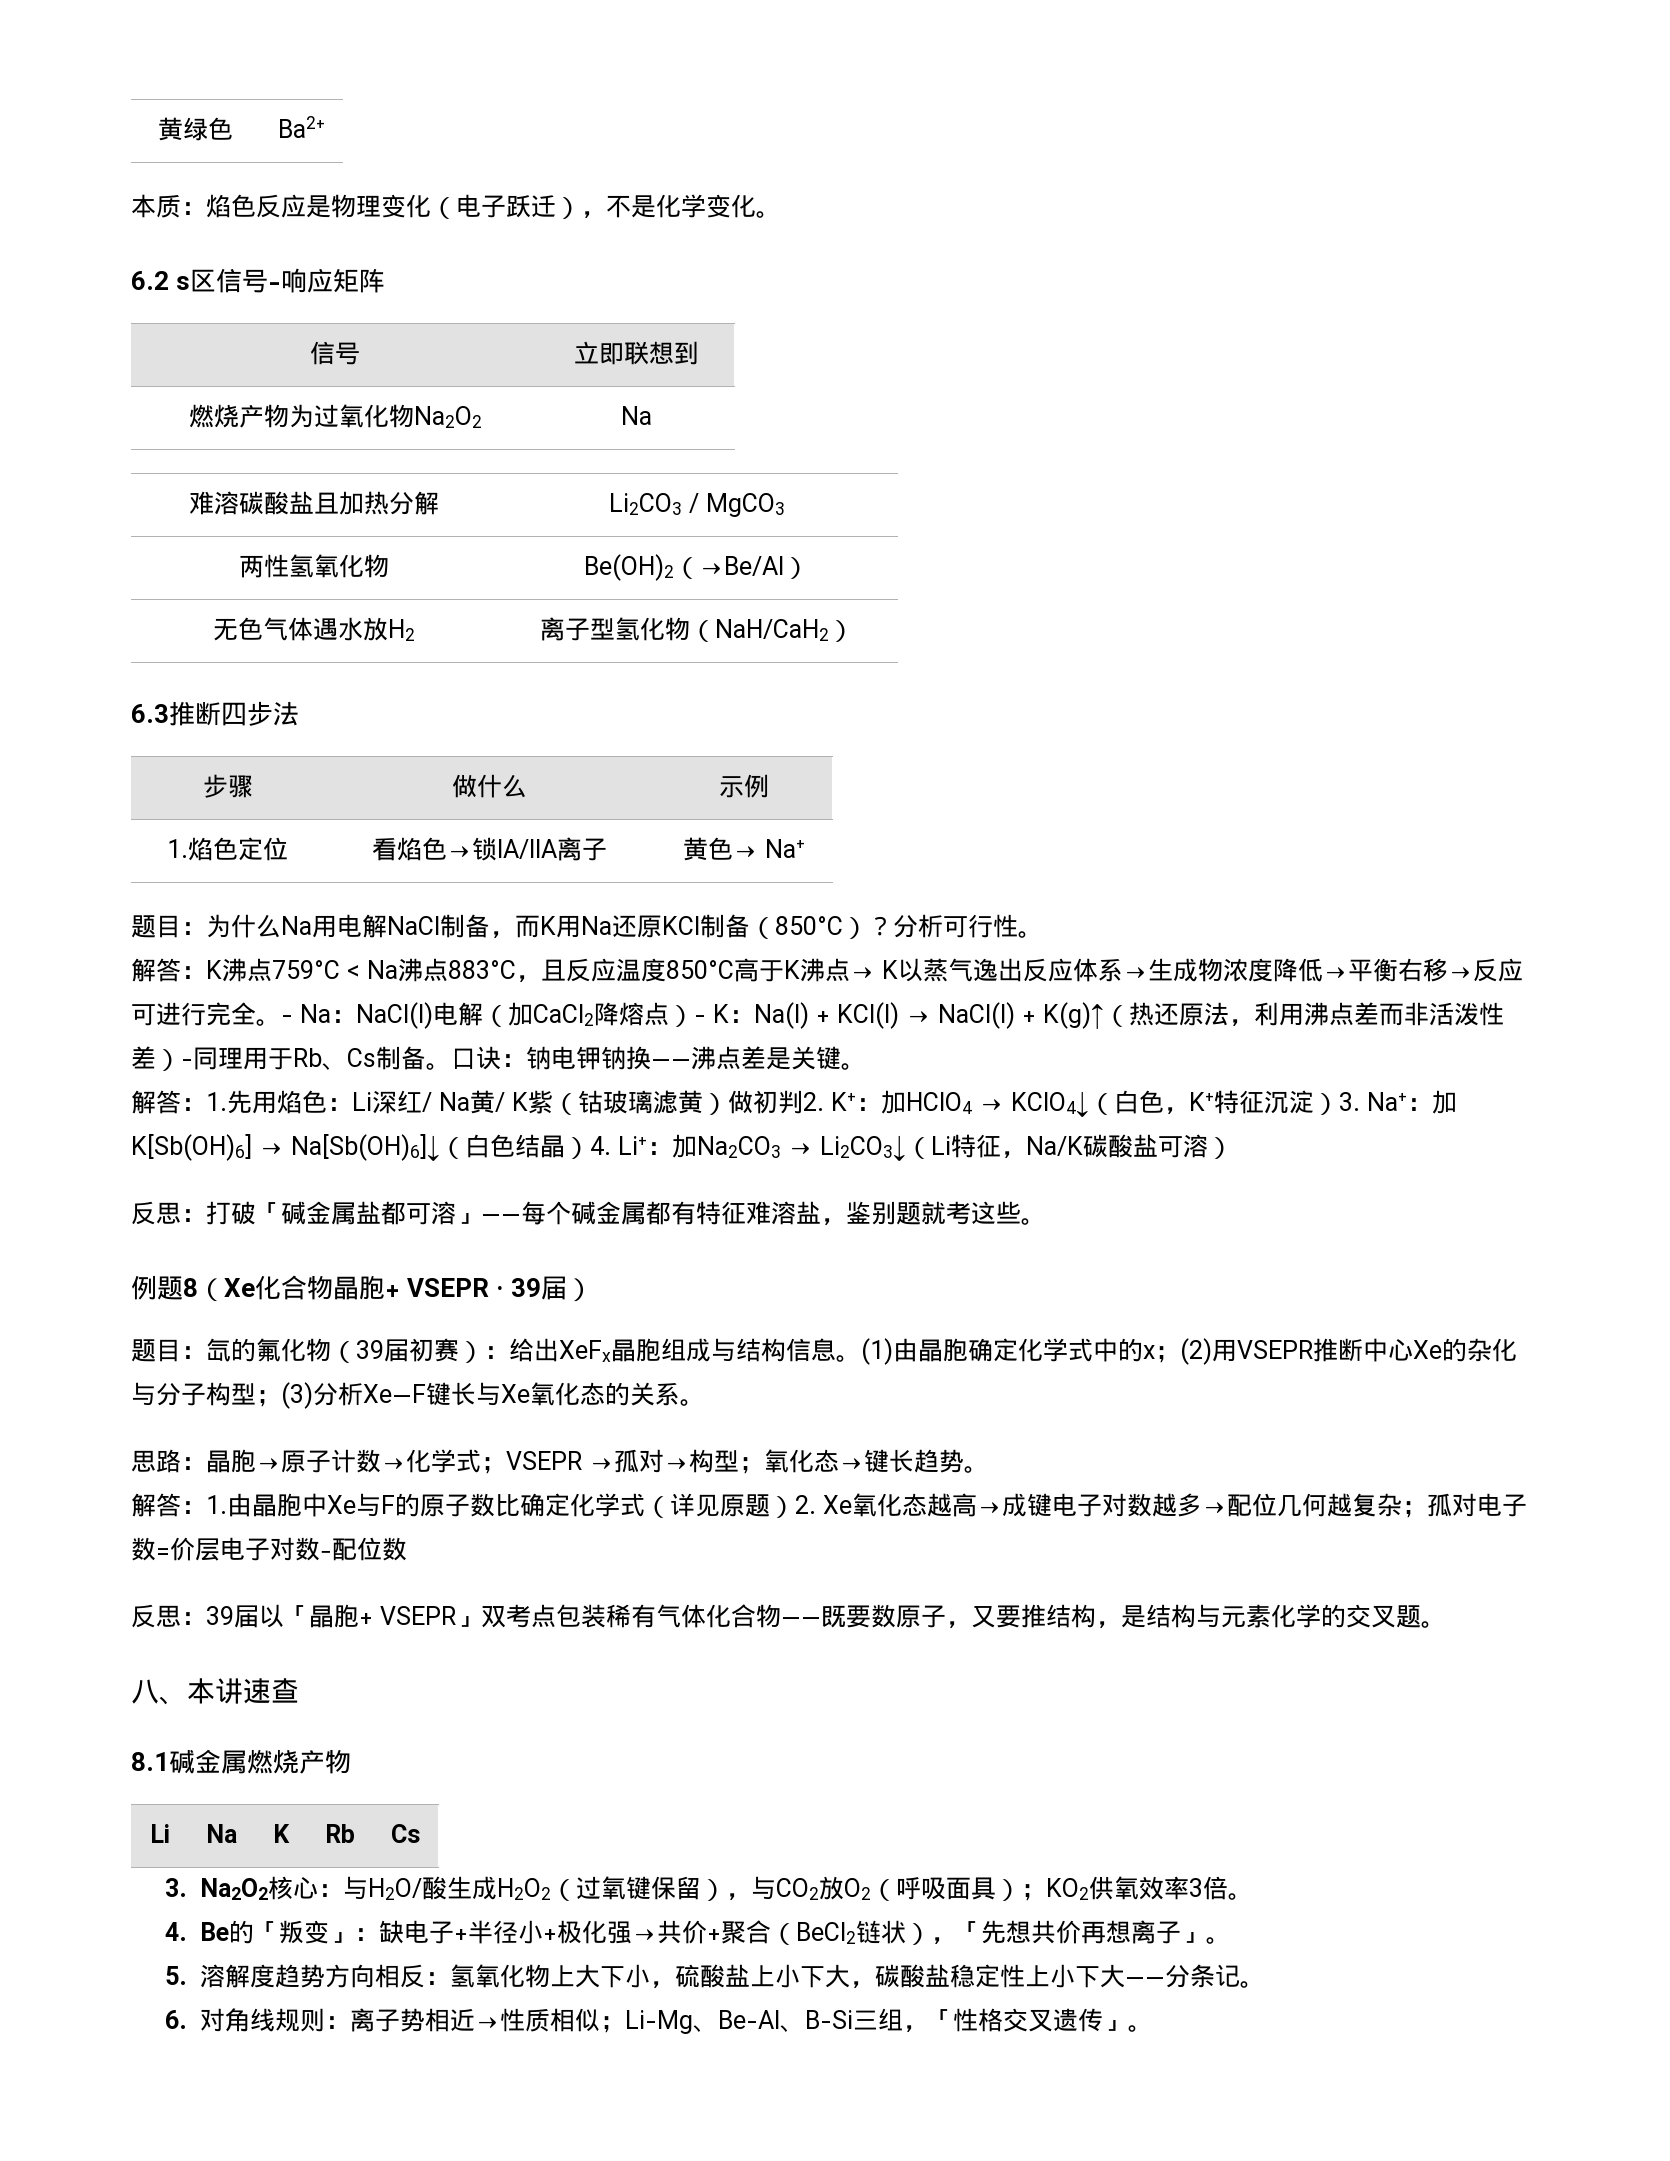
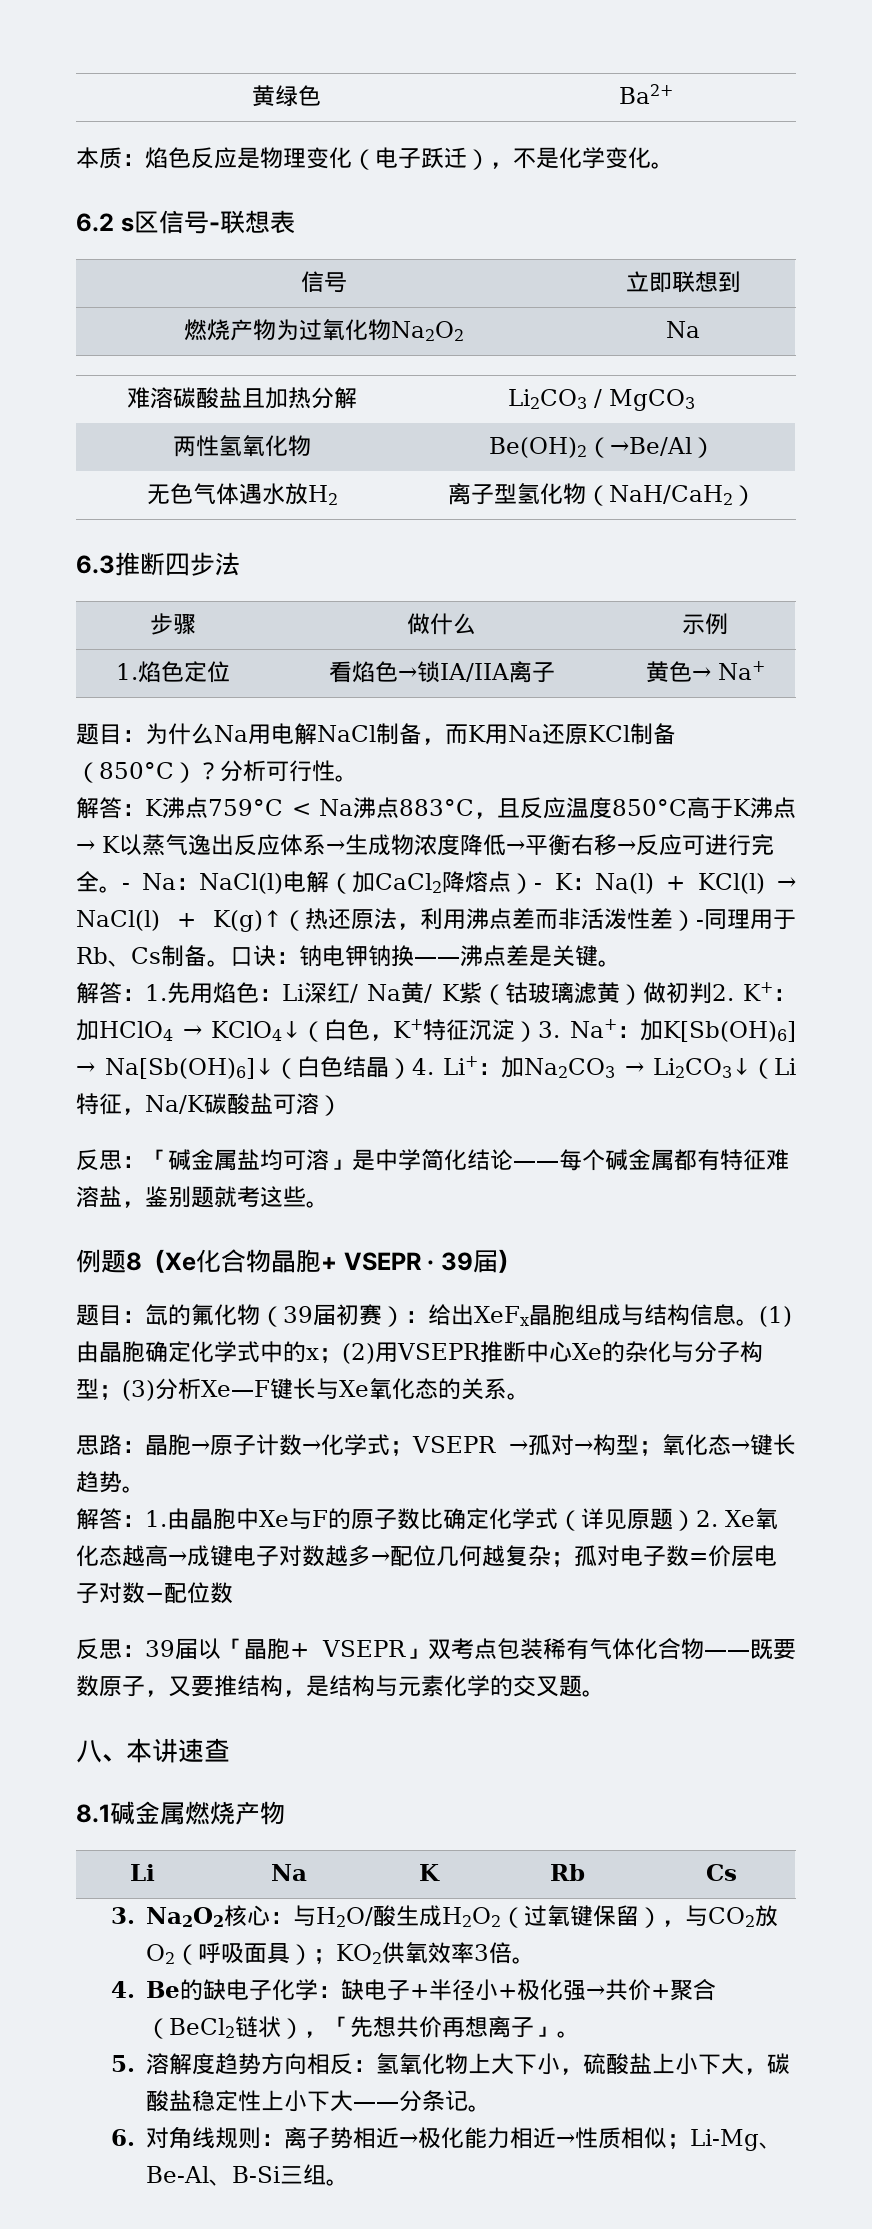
- 6.2 s区信号-响应矩阵
+ 6.2 s区信号-联想表
- 反思：打破「碱金属盐都可溶」——每个碱金属都有特征难溶盐，鉴别题就考这些。
+ 反思：「碱金属盐均可溶」是中学简化结论——每个碱金属都有特征难溶盐，鉴别题就考这些。
- 4. Be的「叛变」：缺电子+半径小+极化强→共价+聚合（BeCl2链状），「先想共价再想离子」。
+ 4. Be的缺电子化学：缺电子+半径小+极化强→共价+聚合（BeCl2链状），「先想共价再想离子」。
- 6.对角线规则：离子势相近→性质相似；Li-Mg、Be-Al、B-Si三组，「性格交叉遗传」。
+ 6.对角线规则：离子势相近→极化能力相近→性质相似；Li-Mg、Be-Al、B-Si三组。

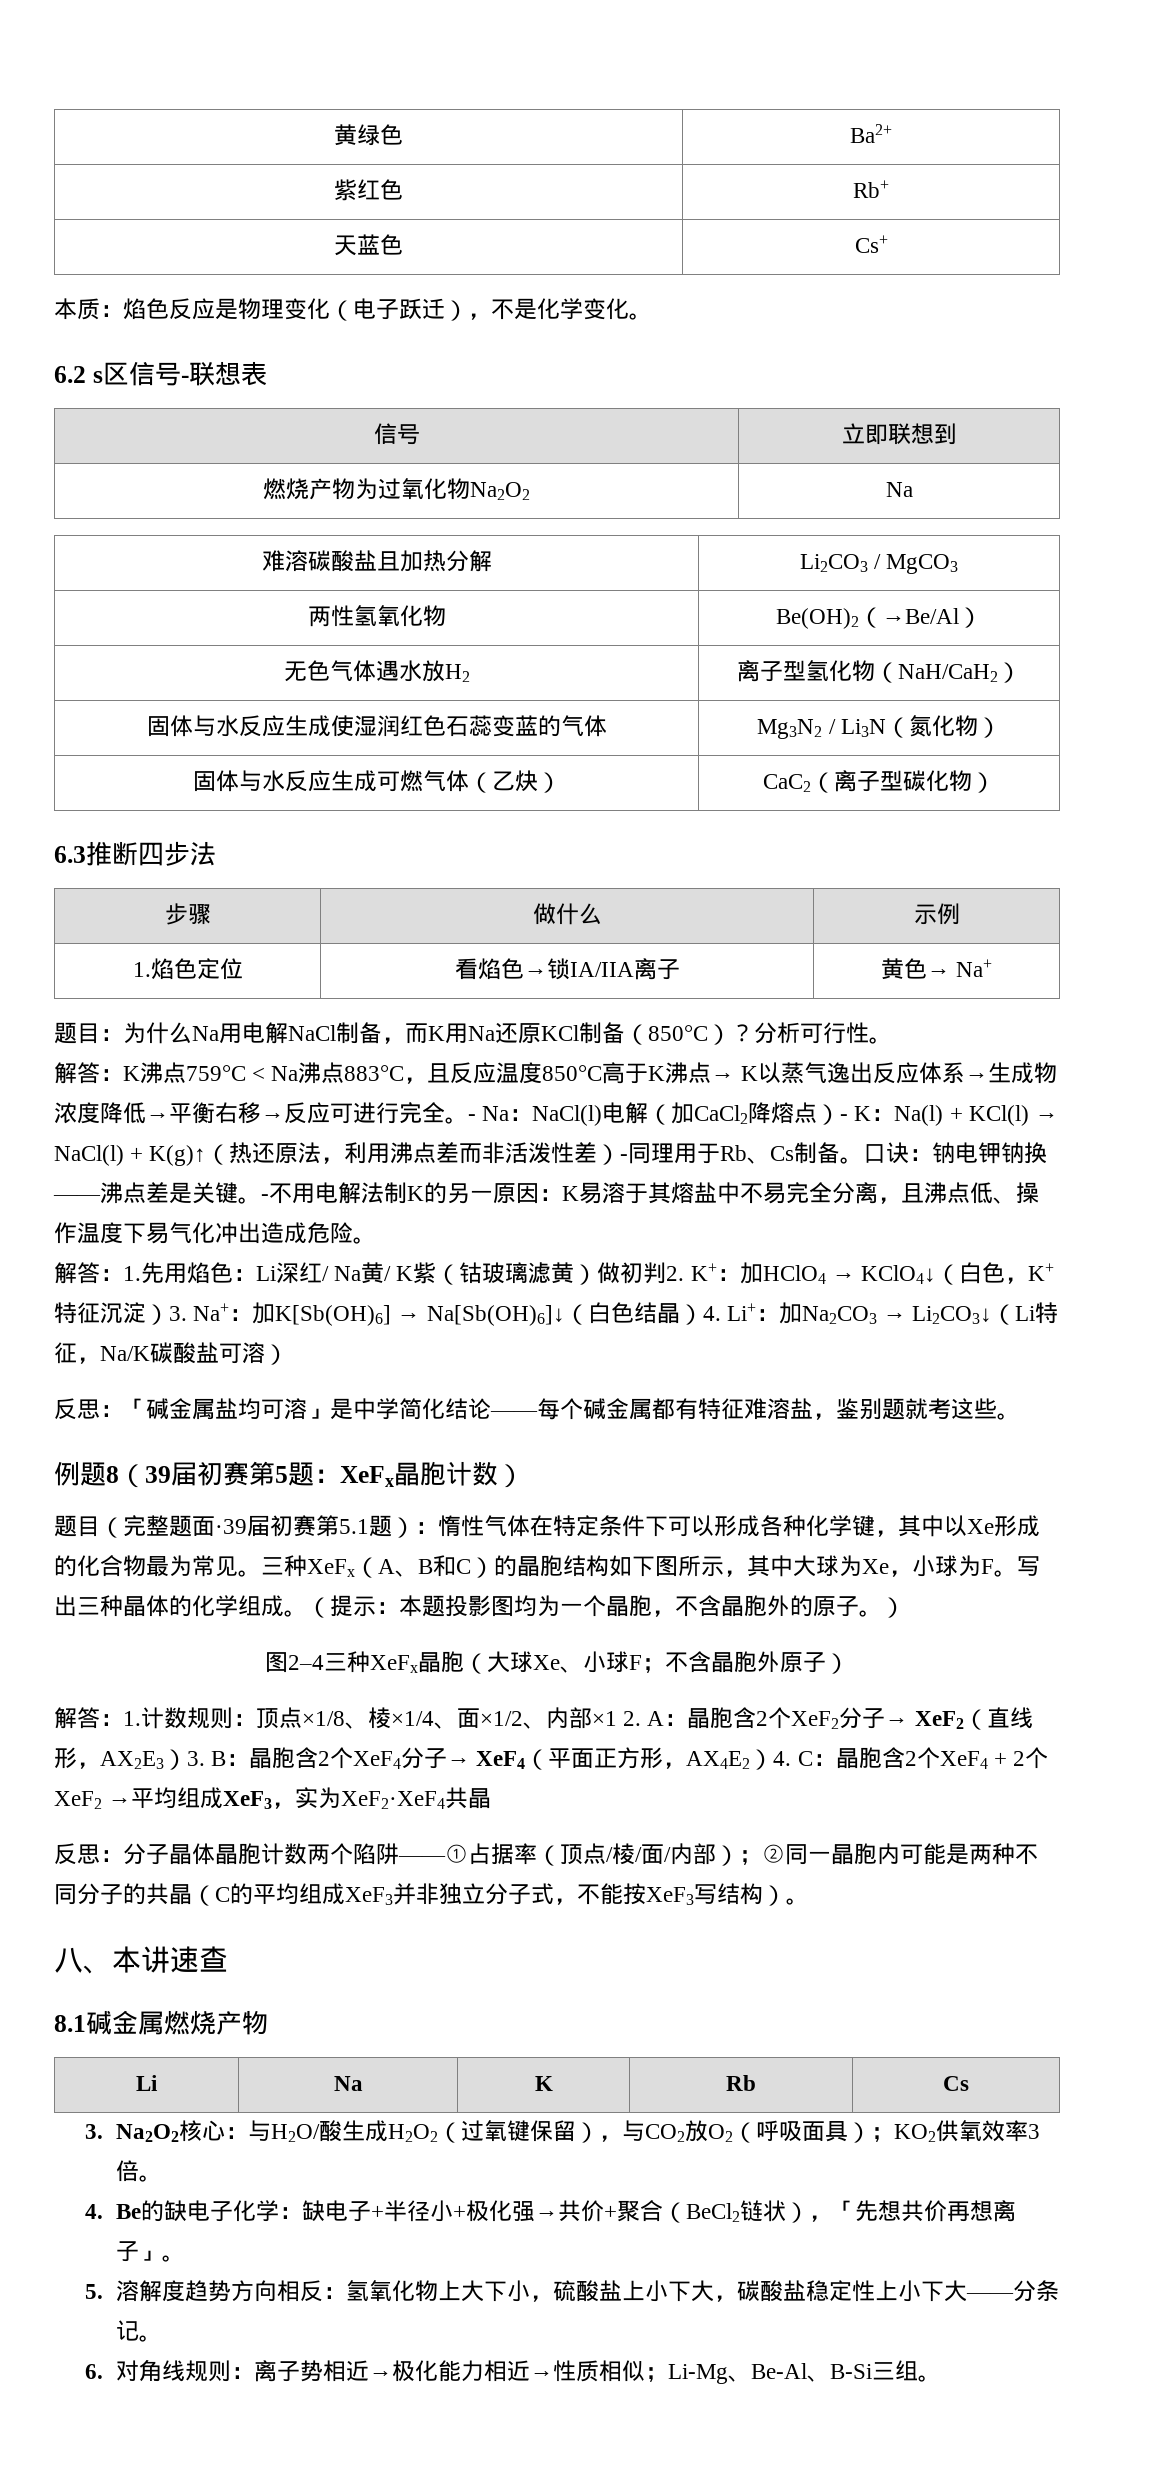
+ 紫红色 | Rb+
+ 天蓝色 | Cs+
+ 固体与水反应生成使湿润红色石蕊变蓝的气体 | Mg3N2 / Li3N（氮化物）
+ 固体与水反应生成可燃气体（乙炔） | CaC2（离子型碳化物）
+ -不用电解法制K的另一原因：K易溶于其熔盐中不易完全分离，且沸点低、操作温度下易气化冲出造成危险。
- 例题8（Xe化合物晶胞+ VSEPR · 39届）
- 题目：氙的氟化物（39届初赛）：给出XeFx晶胞组成与结构信息。(1)由晶胞确定化学式中的x；(2)用VSEPR推断中心Xe的杂化与分子构型；(3)分析Xe—F键长与Xe氧化态的关系。
- 思路：晶胞→原子计数→化学式；VSEPR →孤对→构型；氧化态→键长趋势。
- 解答：1.由晶胞中Xe与F的原子数比确定化学式（详见原题）2. Xe氧化态越高→成键电子对数越多→配位几何越复杂；孤对电子数=价层电子对数−配位数
- 反思：39届以「晶胞+ VSEPR」双考点包装稀有气体化合物——既要数原子，又要推结构，是结构与元素化学的交叉题。
+ 例题8（39届初赛第5题：XeFx晶胞计数）
+ 题目（完整题面·39届初赛第5.1题）：惰性气体在特定条件下可以形成各种化学键，其中以Xe形成的化合物最为常见。三种XeFx（A、B和C）的晶胞结构如下图所示，其中大球为Xe，小球为F。写出三种晶体的化学组成。（提示：本题投影图均为一个晶胞，不含晶胞外的原子。）
+ 图2–4三种XeFx晶胞（大球Xe、小球F；不含晶胞外原子）
+ 解答：1.计数规则：顶点×1/8、棱×1/4、面×1/2、内部×1 2. A：晶胞含2个XeF2分子→ XeF2（直线形，AX2E3）3. B：晶胞含2个XeF4分子→ XeF4（平面正方形，AX4E2）4. C：晶胞含2个XeF4 + 2个XeF2 →平均组成XeF3，实为XeF2·XeF4共晶
+ 反思：分子晶体晶胞计数两个陷阱——①占据率（顶点/棱/面/内部）；②同一晶胞内可能是两种不同分子的共晶（C的平均组成XeF3并非独立分子式，不能按XeF3写结构）。

